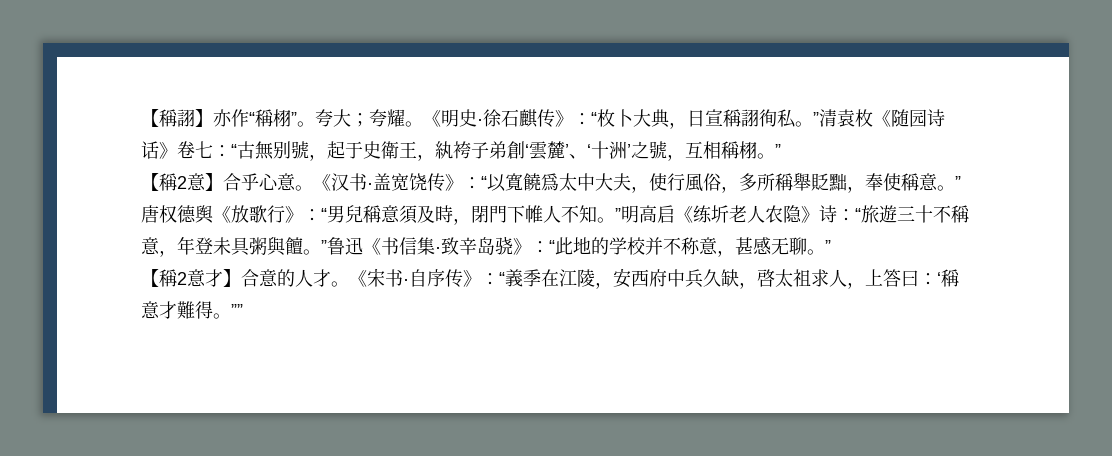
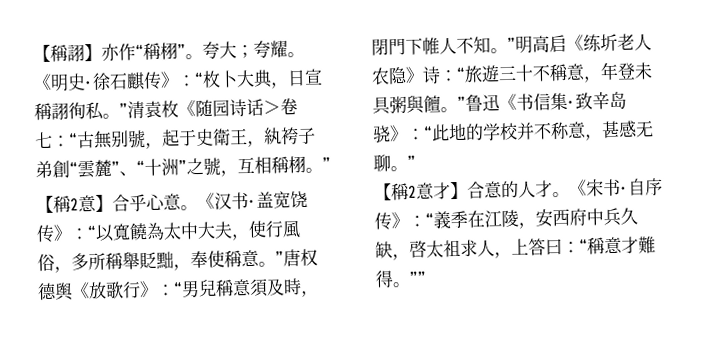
- 《明史·徐石麒传》：“枚卜大典，日宣稱詡徇私。”清袁枚《随园诗话》卷七：“古無别號，起于史衛王，紈袴子弟創‘雲麓’、‘十洲’之號，互相稱栩。”
+ 《明史·徐石麒传》：“枚卜大典，日宣稱詡徇私。”清袁枚《随园诗话＞卷七：“古無别號，起于史衛王，紈袴子弟創“雲麓”、“十洲”之號，互相稱栩。”
- “以寬饒爲太中大夫，使行風俗，多所稱舉貶黜，奉使稱意。”唐权德舆《放歌行》：
+ “以寬饒為太中大夫，使行風俗，多所稱舉貶黜，奉使稱意。”唐权德舆《放歌行》：
- 《宋书·自序传》：“義季在江陵，安西府中兵久缺，啓太祖求人，上答曰：‘稱意才難得。””
+ 《宋书·自序传》：“義季在江陵，安西府中兵久缺，啓太祖求人，上答曰：“稱意才難得。””

